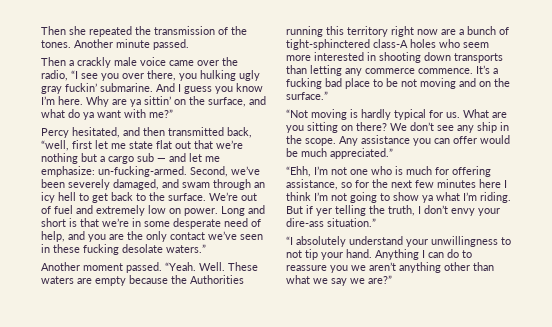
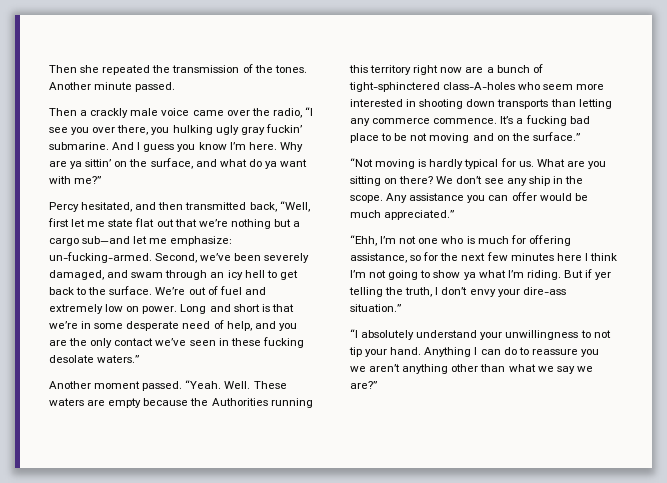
- Percy hesitated, and then transmitted back, “well, first let me state flat out that we’re nothing but a cargo sub — and let me emphasize: un-fucking-armed.
+ Percy hesitated, and then transmitted back, “Well, first let me state flat out that we’re nothing but a cargo sub—and let me emphasize: un-fucking-armed.
- These waters are empty because the Authorities running this territory right now are a bunch of tight-sphinctered class-A holes who seem more interested in shooting down transports than letting any commerce commence.
+ These waters are empty because the Authorities running this territory right now are a bunch of tight-sphinctered class-A-holes who seem more interested in shooting down transports than letting any commerce commence.

